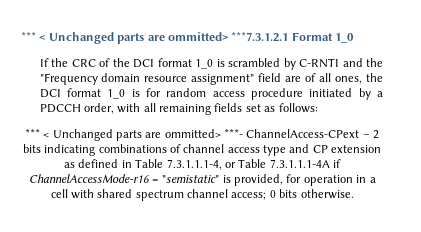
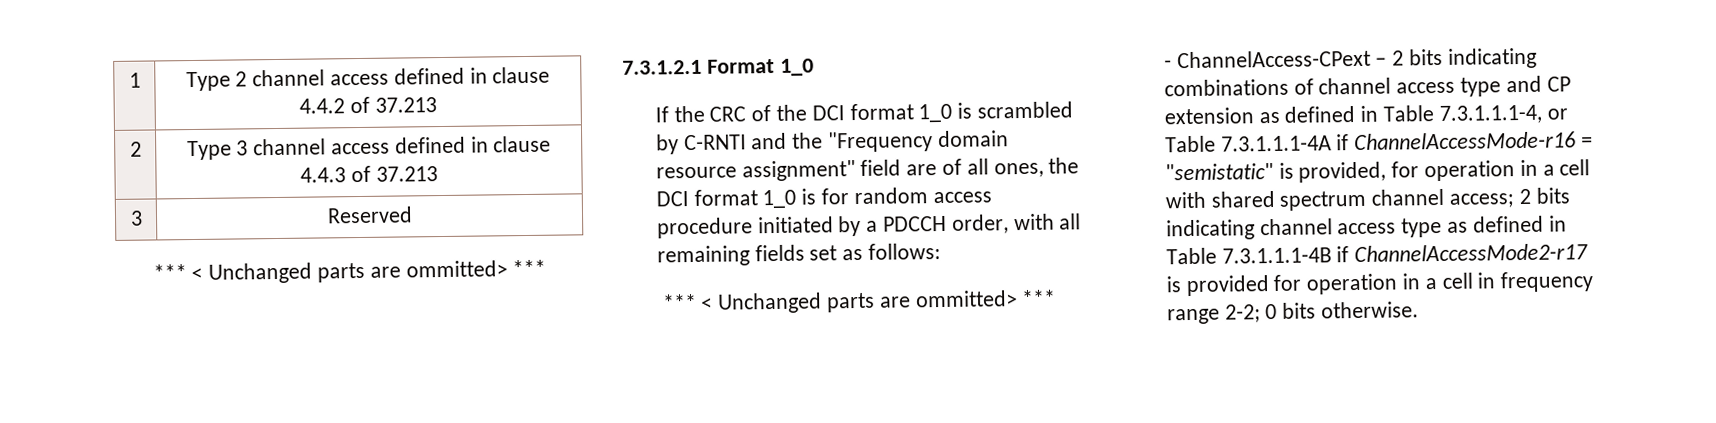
- *** < Unchanged parts are ommitted> ***7.3.1.2.1 Format 1_0
+ 1 | Type 2 channel access defined in clause 4.4.2 of 37.213
+ 2 | Type 3 channel access defined in clause 4.4.3 of 37.213
+ 3 | Reserved
+ *** < Unchanged parts are ommitted> ***
+ 7.3.1.2.1 Format 1_0
  If the CRC of the DCI format 1_0 is scrambled by C-RNTI and the "Frequency domain resource assignment" field are of all ones, the DCI format 1_0 is for random access procedure initiated by a PDCCH order, with all remaining fields set as follows:
- *** < Unchanged parts are ommitted> ***- ChannelAccess-CPext – 2 bits indicating combinations of channel access type and CP extension as defined in Table 7.3.1.1.1-4, or Table 7.3.1.1.1-4A if ChannelAccessMode-r16 = "semistatic" is provided, for operation in a cell with shared spectrum channel access;
+ *** < Unchanged parts are ommitted> ***
+ - ChannelAccess-CPext – 2 bits indicating combinations of channel access type and CP extension as defined in Table 7.3.1.1.1-4, or Table 7.3.1.1.1-4A if ChannelAccessMode-r16 = "semistatic" is provided, for operation in a cell with shared spectrum channel access;
+ 2 bits indicating channel access type as defined in Table 7.3.1.1.1-4B if ChannelAccessMode2-r17 is provided for operation in a cell in frequency range 2-2;

